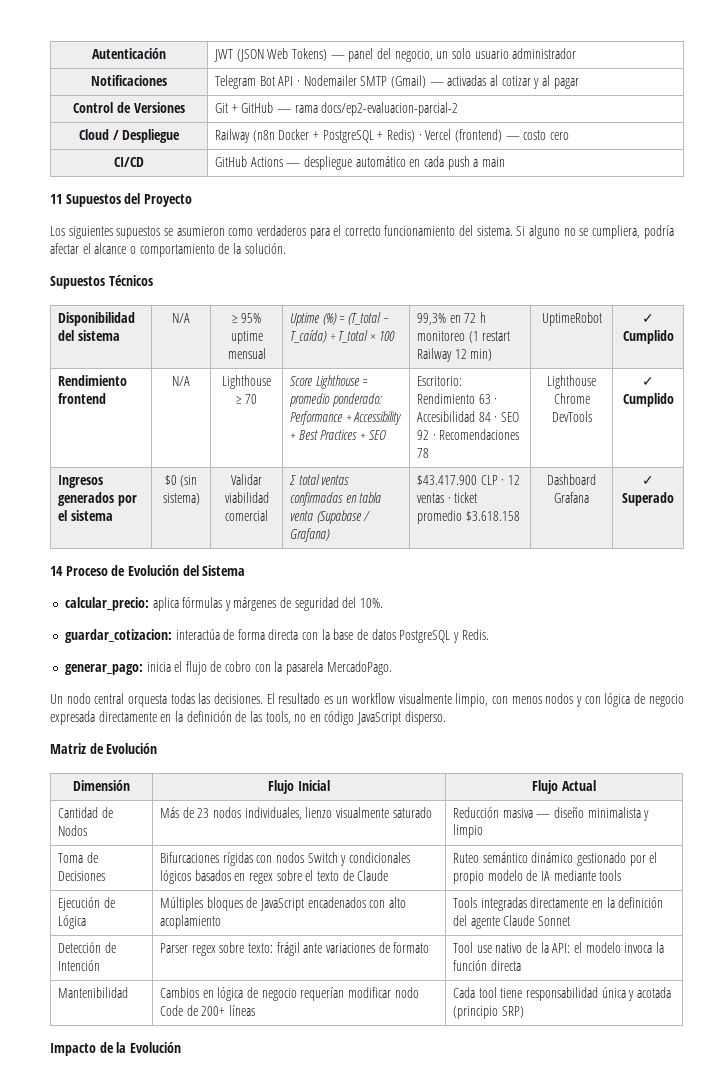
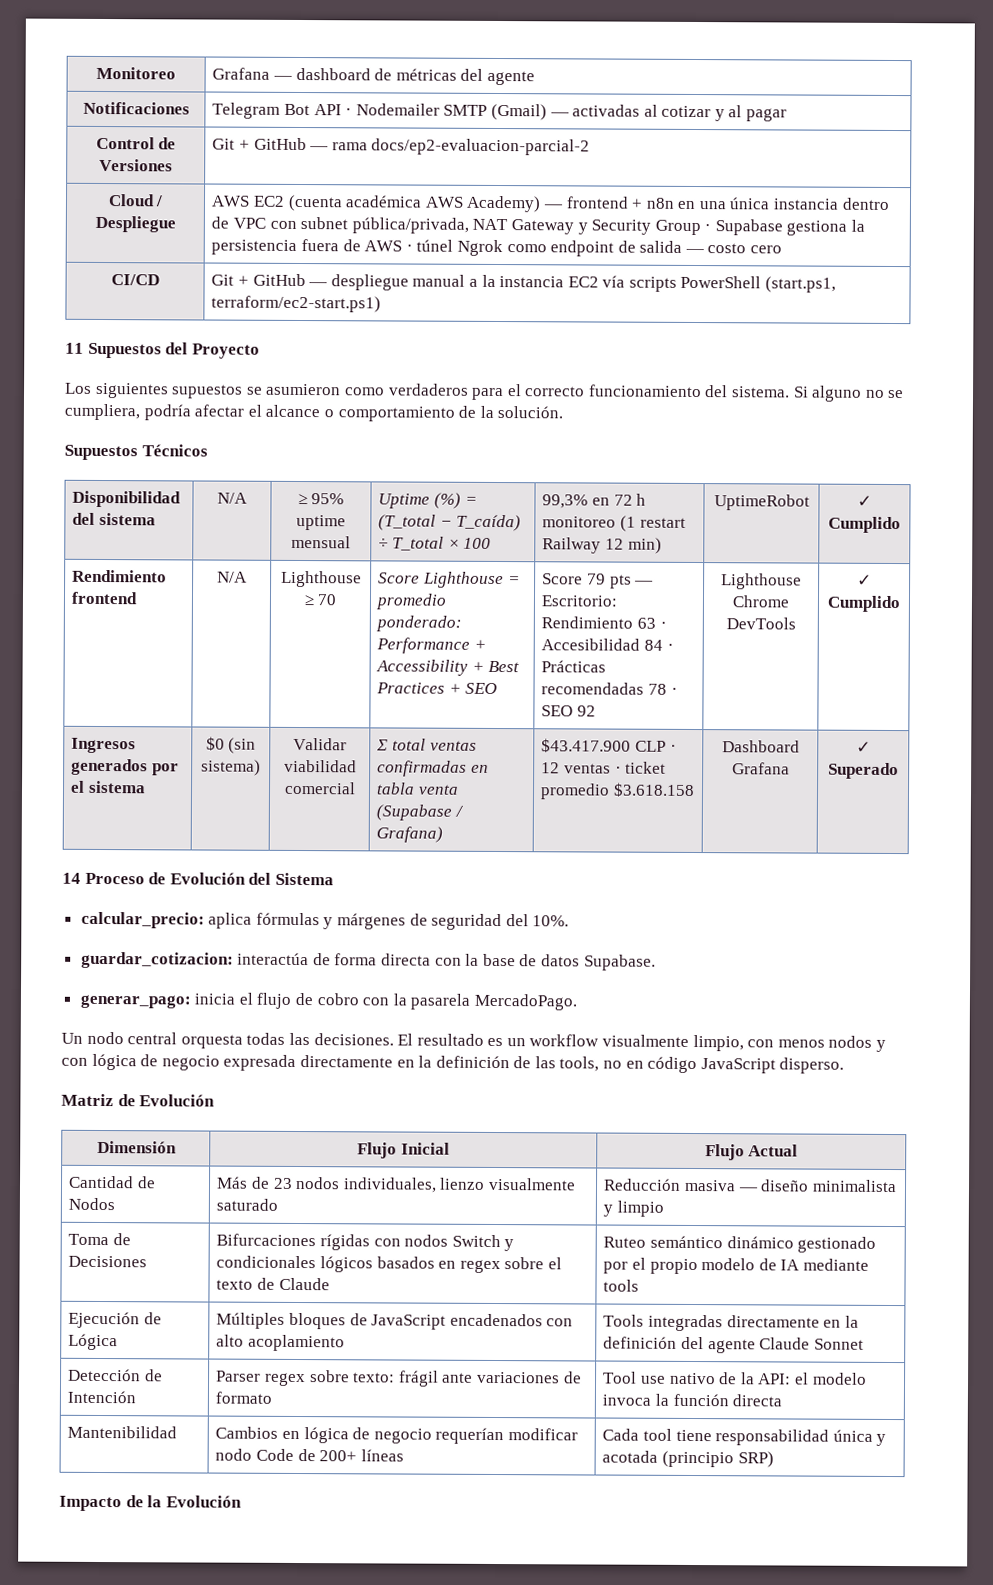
- Autenticación | JWT (JSON Web Tokens) — panel del negocio, un solo usuario administrador
+ Monitoreo | Grafana — dashboard de métricas del agente
- Railway (n8n Docker + PostgreSQL + Redis) · Vercel (frontend) — costo cero
- CI/CD | GitHub Actions — despliegue automático en cada push a main
+ AWS EC2 (cuenta académica AWS Academy) — frontend + n8n en una única instancia dentro de VPC con subnet pública/privada, NAT Gateway y Security Group · Supabase gestiona la persistencia fuera de AWS · túnel Ngrok como endpoint de salida — costo cero
+ CI/CD | Git + GitHub — despliegue manual a la instancia EC2 vía scripts PowerShell (start.ps1, terraform/ec2-start.ps1)
- Escritorio: Rendimiento 63 · Accesibilidad 84 · SEO 92 · Recomendaciones 78
+ Score 79 pts — Escritorio: Rendimiento 63 · Accesibilidad 84 · Prácticas recomendadas 78 · SEO 92
- guardar_cotizacion: interactúa de forma directa con la base de datos PostgreSQL y Redis.
+ guardar_cotizacion: interactúa de forma directa con la base de datos Supabase.

